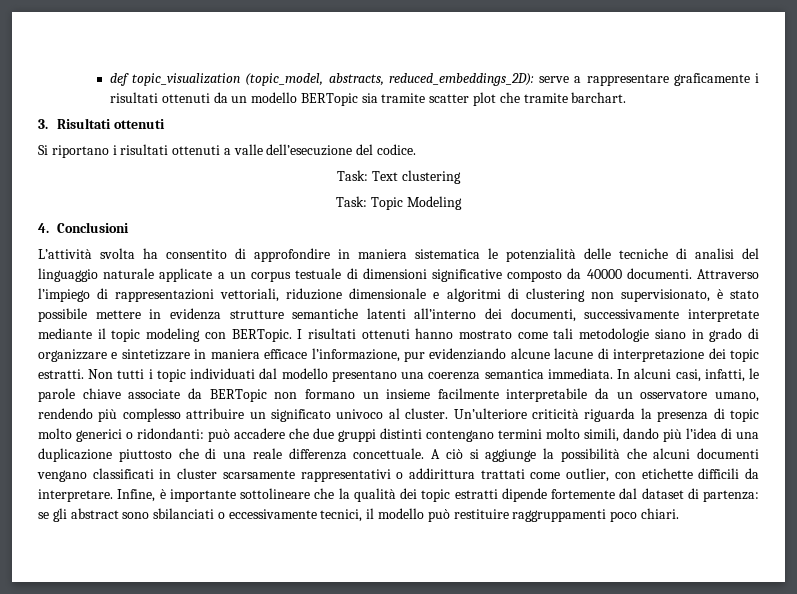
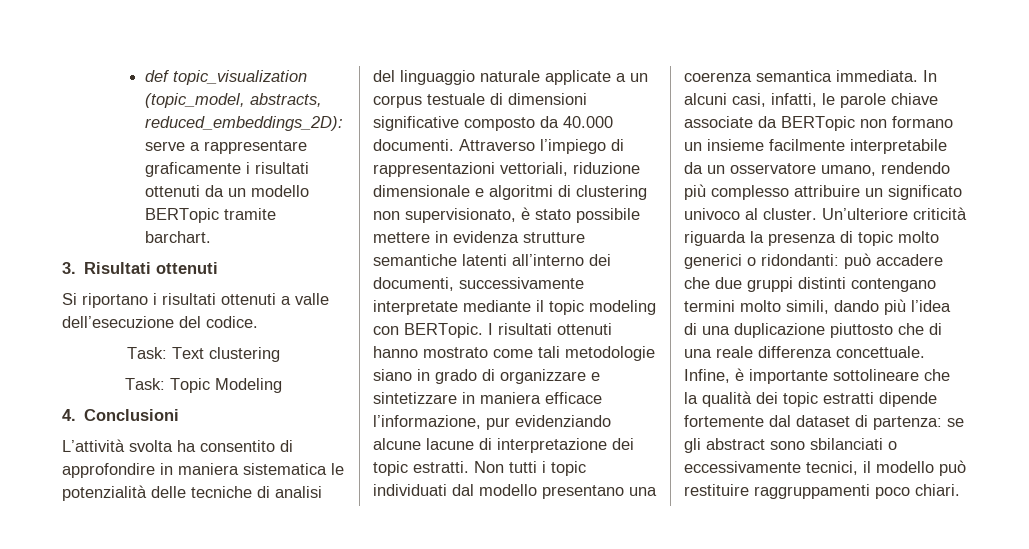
- def topic_visualization (topic_model, abstracts, reduced_embeddings_2D): serve a rappresentare graficamente i risultati ottenuti da un modello BERTopic sia tramite scatter plot che tramite barchart.
+ def topic_visualization (topic_model, abstracts, reduced_embeddings_2D): serve a rappresentare graficamente i risultati ottenuti da un modello BERTopic tramite barchart.
- L’attività svolta ha consentito di approfondire in maniera sistematica le potenzialità delle tecniche di analisi del linguaggio naturale applicate a un corpus testuale di dimensioni significative composto da 40000 documenti.
+ L’attività svolta ha consentito di approfondire in maniera sistematica le potenzialità delle tecniche di analisi del linguaggio naturale applicate a un corpus testuale di dimensioni significative composto da 40.000 documenti.
- A ciò si aggiunge la possibilità che alcuni documenti vengano classificati in cluster scarsamente rappresentativi o addirittura trattati come outlier, con etichette difficili da interpretare.

